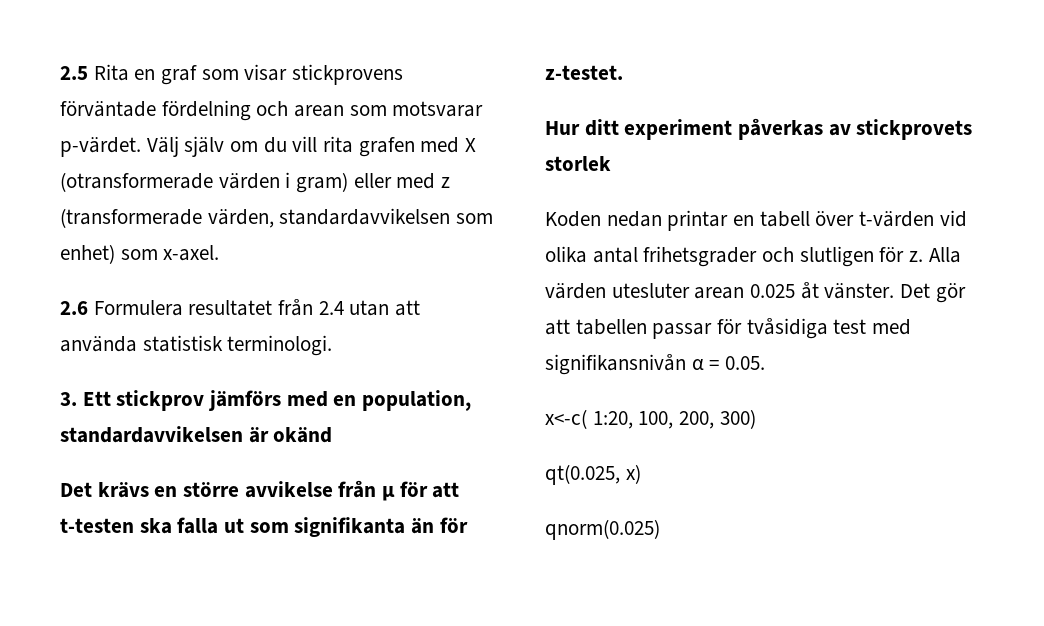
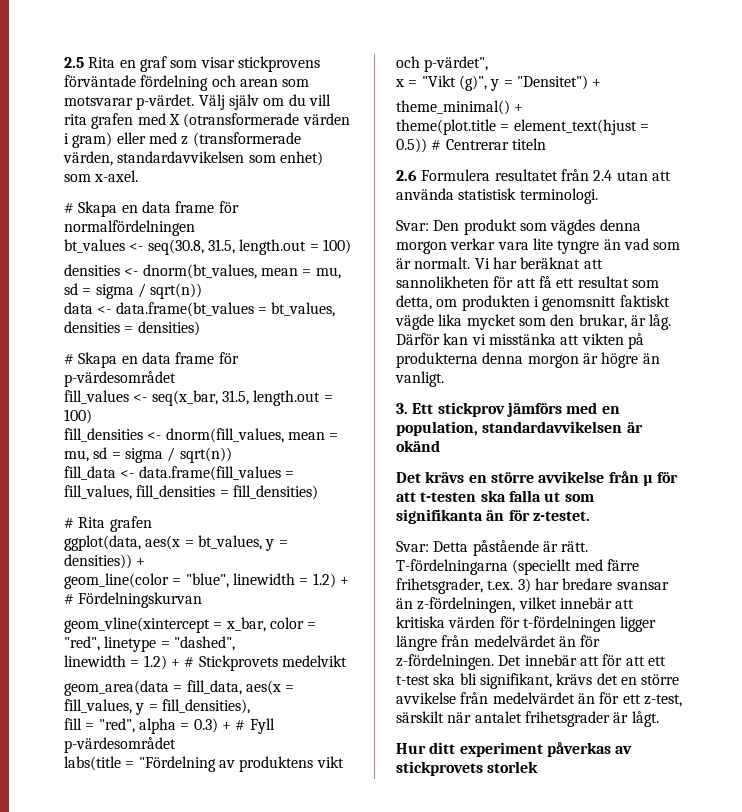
+ # Skapa en data frame för normalfördelningen
+ bt_values <- seq(30.8, 31.5, length.out = 100)
+ densities <- dnorm(bt_values, mean = mu, sd = sigma / sqrt(n))
+ data <- data.frame(bt_values = bt_values, densities = densities)
+ # Skapa en data frame för p-värdesområdet
+ fill_values <- seq(x_bar, 31.5, length.out = 100)
+ fill_densities <- dnorm(fill_values, mean = mu, sd = sigma / sqrt(n))
+ fill_data <- data.frame(fill_values = fill_values, fill_densities = fill_densities)
+ # Rita grafen
+ ggplot(data, aes(x = bt_values, y = densities)) +
+ geom_line(color = "blue", linewidth = 1.2) + # Fördelningskurvan
+ geom_vline(xintercept = x_bar, color = "red", linetype = "dashed",
+ linewidth = 1.2) + # Stickprovets medelvikt
+ geom_area(data = fill_data, aes(x = fill_values, y = fill_densities),
+ fill = "red", alpha = 0.3) + # Fyll p-värdesområdet
+ labs(title = "Fördelning av produktens vikt och p-värdet",
+ x = "Vikt (g)", y = "Densitet") +
+ theme_minimal() +
+ theme(plot.title = element_text(hjust = 0.5)) # Centrerar titeln
+ Svar: Den produkt som vägdes denna morgon verkar vara lite tyngre än vad som är normalt. Vi har beräknat att sannolikheten för att få ett resultat som detta, om produkten i genomsnitt faktiskt vägde lika mycket som den brukar, är låg. Därför kan vi misstänka att vikten på produkterna denna morgon är högre än vanligt.
+ Svar: Detta påstående är rätt. T-fördelningarna (speciellt med färre frihetsgrader, t.ex. 3) har bredare svansar än z-fördelningen, vilket innebär att kritiska värden för t-fördelningen ligger längre från medelvärdet än för z-fördelningen. Det innebär att för att ett t-test ska bli signifikant, krävs det en större avvikelse från medelvärdet än för ett z-test, särskilt när antalet frihetsgrader är lågt.
- Koden nedan printar en tabell över t-värden vid olika antal frihetsgrader och slutligen för z. Alla värden utesluter arean 0.025 åt vänster. Det gör att tabellen passar för tvåsidiga test med signifikansnivån α = 0.05.
- x<-c( 1:20, 100, 200, 300)
- qt(0.025, x)
- qnorm(0.025)

